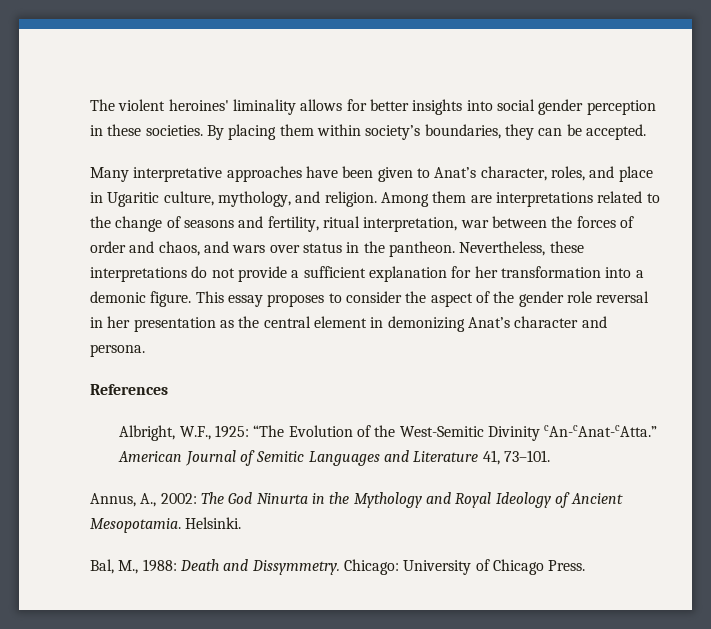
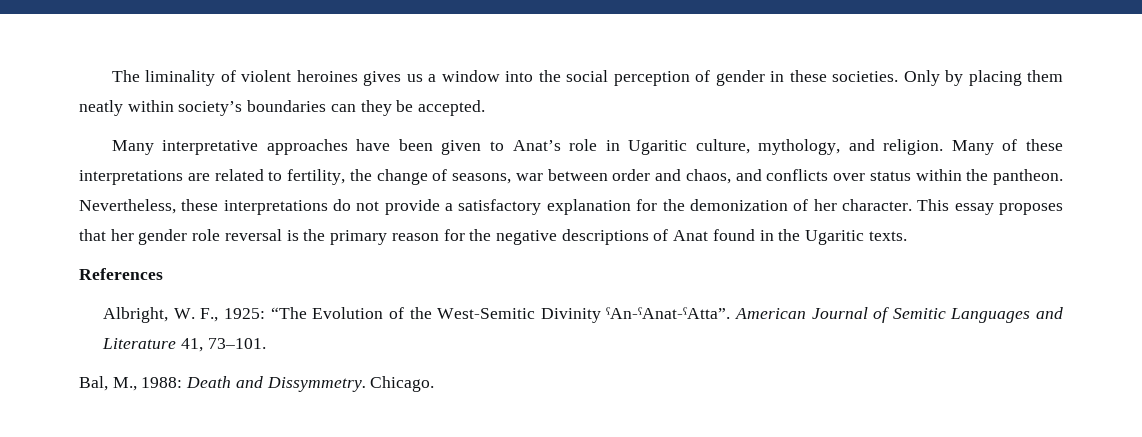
- The violent heroines' liminality allows for better insights into social gender perception in these societies.
+ The liminality of violent heroines gives us a window into the social perception of gender in these societies.
- By placing them within society’s boundaries, they can be accepted.
+ Only by placing them neatly within society’s boundaries can they be accepted.
- Many interpretative approaches have been given to Anat’s character, roles, and place in Ugaritic culture, mythology, and religion.
+ Many interpretative approaches have been given to Anat’s role in Ugaritic culture, mythology, and religion.
- Among them are interpretations related to the change of seasons and fertility, ritual interpretation, war between the forces of order and chaos, and wars over status in the pantheon.
+ Many of these interpretations are related to fertility, the change of seasons, war between order and chaos, and conflicts over status within the pantheon.
- Nevertheless, these interpretations do not provide a sufficient explanation for her transformation into a demonic figure. This essay proposes to consider the aspect of the gender role reversal in her presentation as the central element in demonizing Anat’s character and persona.
+ Nevertheless, these interpretations do not provide a satisfactory explanation for the demonization of her character. This essay proposes that her gender role reversal is the primary reason for the negative descriptions of Anat found in the Ugaritic texts.
- Albright, W.F., 1925: “The Evolution of the West-Semitic Divinity cAn-cAnat-cAtta.”
+ Albright, W. F., 1925: “The Evolution of the West-Semitic Divinity ˁAn-ˁAnat-ˁAtta”.
- Annus, A., 2002: The God Ninurta in the Mythology and Royal Ideology of Ancient Mesopotamia. Helsinki.
- Chicago: University of Chicago Press.
+ Chicago.

